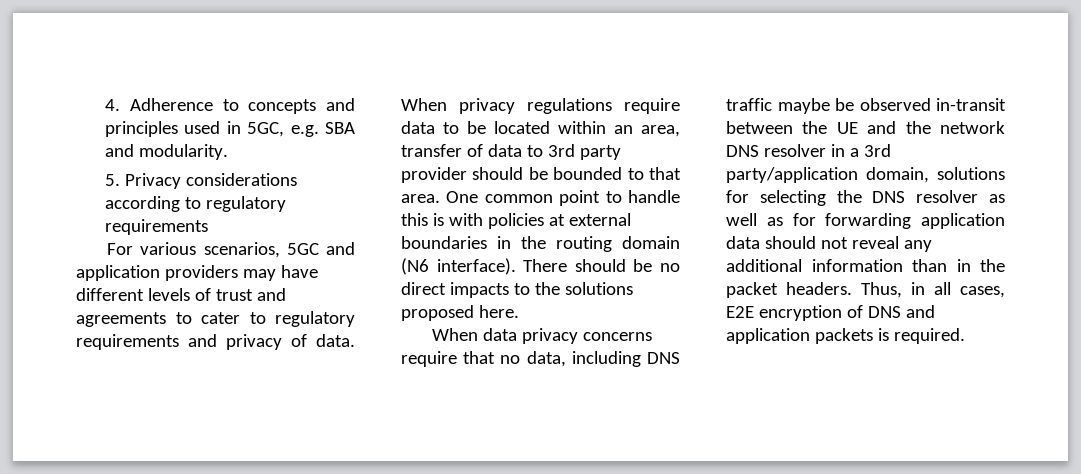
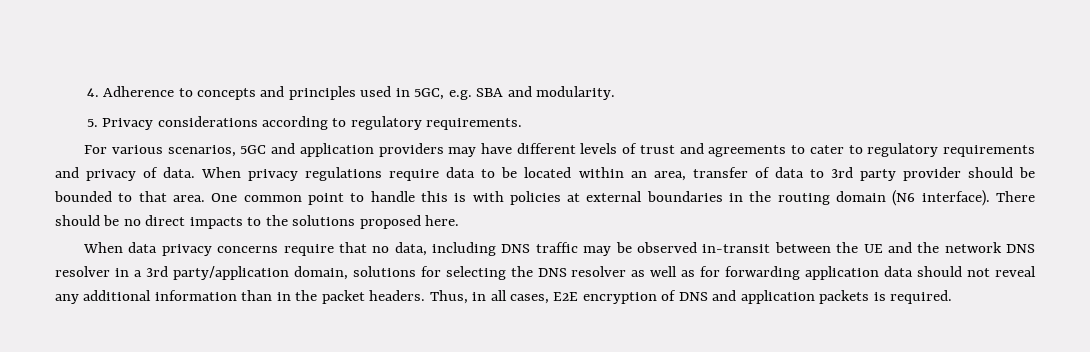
- 5. Privacy considerations according to regulatory requirements
+ 5. Privacy considerations according to regulatory requirements.
- When data privacy concerns require that no data, including DNS traffic maybe be observed in-transit between the UE and the network DNS resolver in a 3rd party/application domain, solutions for selecting the DNS resolver as well as for forwarding application data should not reveal any additional information than in the packet headers.
+ When data privacy concerns require that no data, including DNS traffic may be observed in-transit between the UE and the network DNS resolver in a 3rd party/application domain, solutions for selecting the DNS resolver as well as for forwarding application data should not reveal any additional information than in the packet headers.

